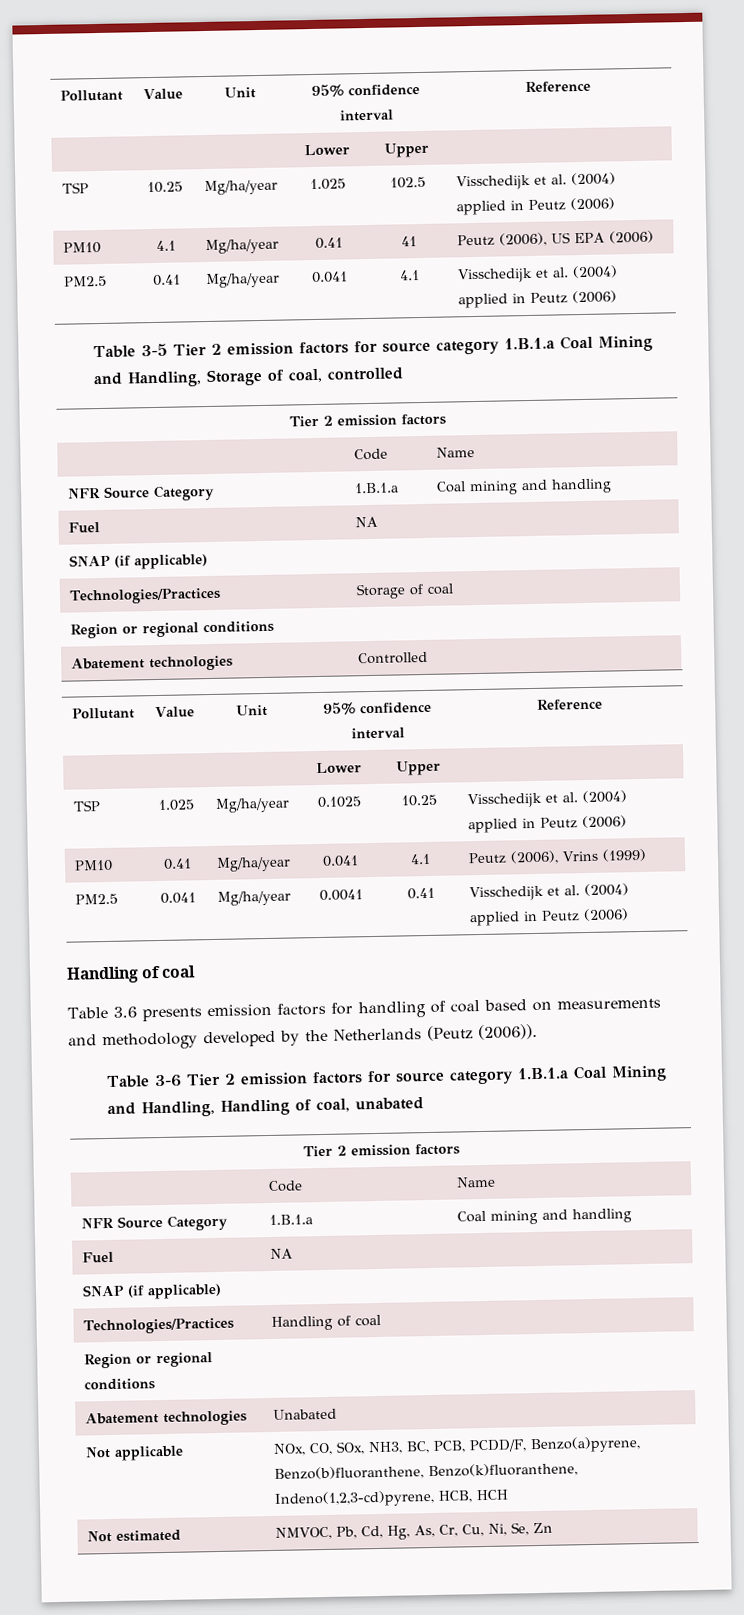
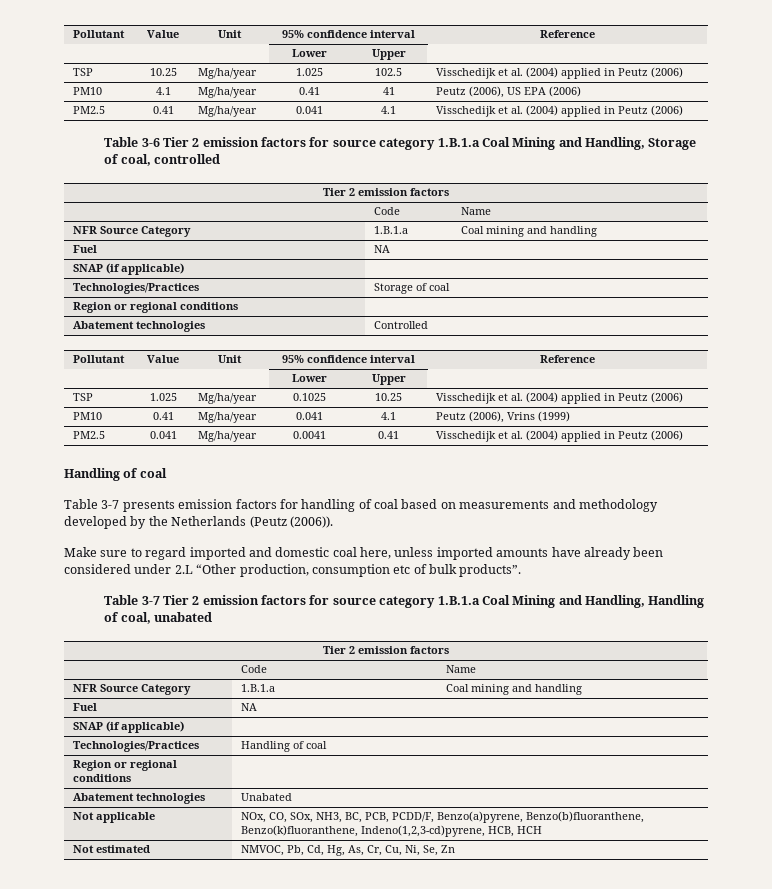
- Table 3-5 Tier 2 emission factors for source category 1.B.1.a Coal Mining and Handling, Storage of coal, controlled
+ Table 3-6 Tier 2 emission factors for source category 1.B.1.a Coal Mining and Handling, Storage of coal, controlled
- Table 3.6 presents emission factors for handling of coal based on measurements and methodology developed by the Netherlands (Peutz (2006)).
+ Table 3-7 presents emission factors for handling of coal based on measurements and methodology developed by the Netherlands (Peutz (2006)).
- Table 3-6 Tier 2 emission factors for source category 1.B.1.a Coal Mining and Handling, Handling of coal, unabated
+ Make sure to regard imported and domestic coal here, unless imported amounts have already been considered under 2.L “Other production, consumption etc of bulk products”.
+ Table 3-7 Tier 2 emission factors for source category 1.B.1.a Coal Mining and Handling, Handling of coal, unabated

